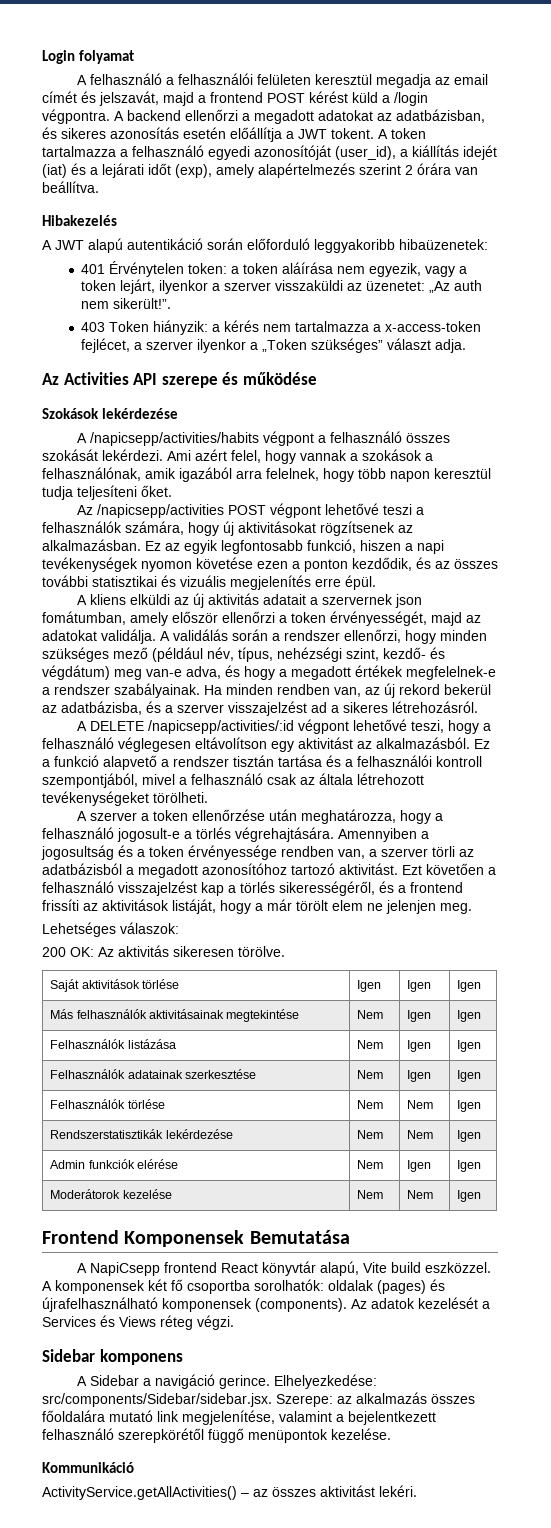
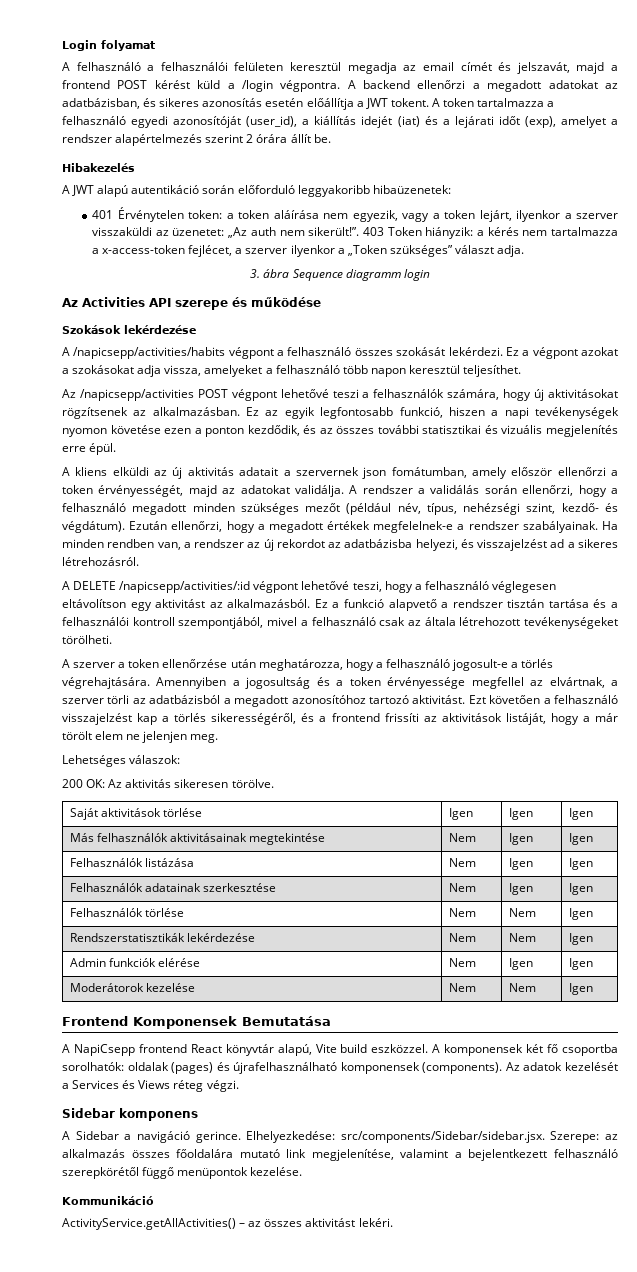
- A token tartalmazza a felhasználó egyedi azonosítóját (user_id), a kiállítás idejét (iat) és a lejárati időt (exp), amely alapértelmezés szerint 2 órára van beállítva.
+ A token tartalmazza a felhasználó egyedi azonosítóját (user_id), a kiállítás idejét (iat) és a lejárati időt (exp), amelyet a rendszer alapértelmezés szerint 2 órára állít be.
- 401 Érvénytelen token: a token aláírása nem egyezik, vagy a token lejárt, ilyenkor a szerver visszaküldi az üzenetet: „Az auth nem sikerült!”.
- 403 Token hiányzik: a kérés nem tartalmazza a x-access-token fejlécet, a szerver ilyenkor a „Token szükséges” választ adja.
+ 401 Érvénytelen token: a token aláírása nem egyezik, vagy a token lejárt, ilyenkor a szerver visszaküldi az üzenetet: „Az auth nem sikerült!”. 403 Token hiányzik: a kérés nem tartalmazza a x-access-token fejlécet, a szerver ilyenkor a „Token szükséges” választ adja.
+ 3. ábra Sequence diagramm login
- Ami azért felel, hogy vannak a szokások a felhasználónak, amik igazából arra felelnek, hogy több napon keresztül tudja teljesíteni őket.
+ Ez a végpont azokat a szokásokat adja vissza, amelyeket a felhasználó több napon keresztül teljesíthet.
- A validálás során a rendszer ellenőrzi, hogy minden szükséges mező (például név, típus, nehézségi szint, kezdő- és végdátum) meg van-e adva, és hogy a megadott értékek megfelelnek-e a rendszer szabályainak.
+ A rendszer a validálás során ellenőrzi, hogy a felhasználó megadott minden szükséges mezőt (például név, típus, nehézségi szint, kezdő- és végdátum). Ezután ellenőrzi, hogy a megadott értékek megfelelnek-e a rendszer szabályainak.
- Ha minden rendben van, az új rekord bekerül az adatbázisba, és a szerver visszajelzést ad a sikeres létrehozásról.
+ Ha minden rendben van, a rendszer az új rekordot az adatbázisba helyezi, és visszajelzést ad a sikeres létrehozásról.
- Amennyiben a jogosultság és a token érvényessége rendben van, a szerver törli az adatbázisból a megadott azonosítóhoz tartozó aktivitást.
+ Amennyiben a jogosultság és a token érvényessége megfellel az elvártnak, a szerver törli az adatbázisból a megadott azonosítóhoz tartozó aktivitást.

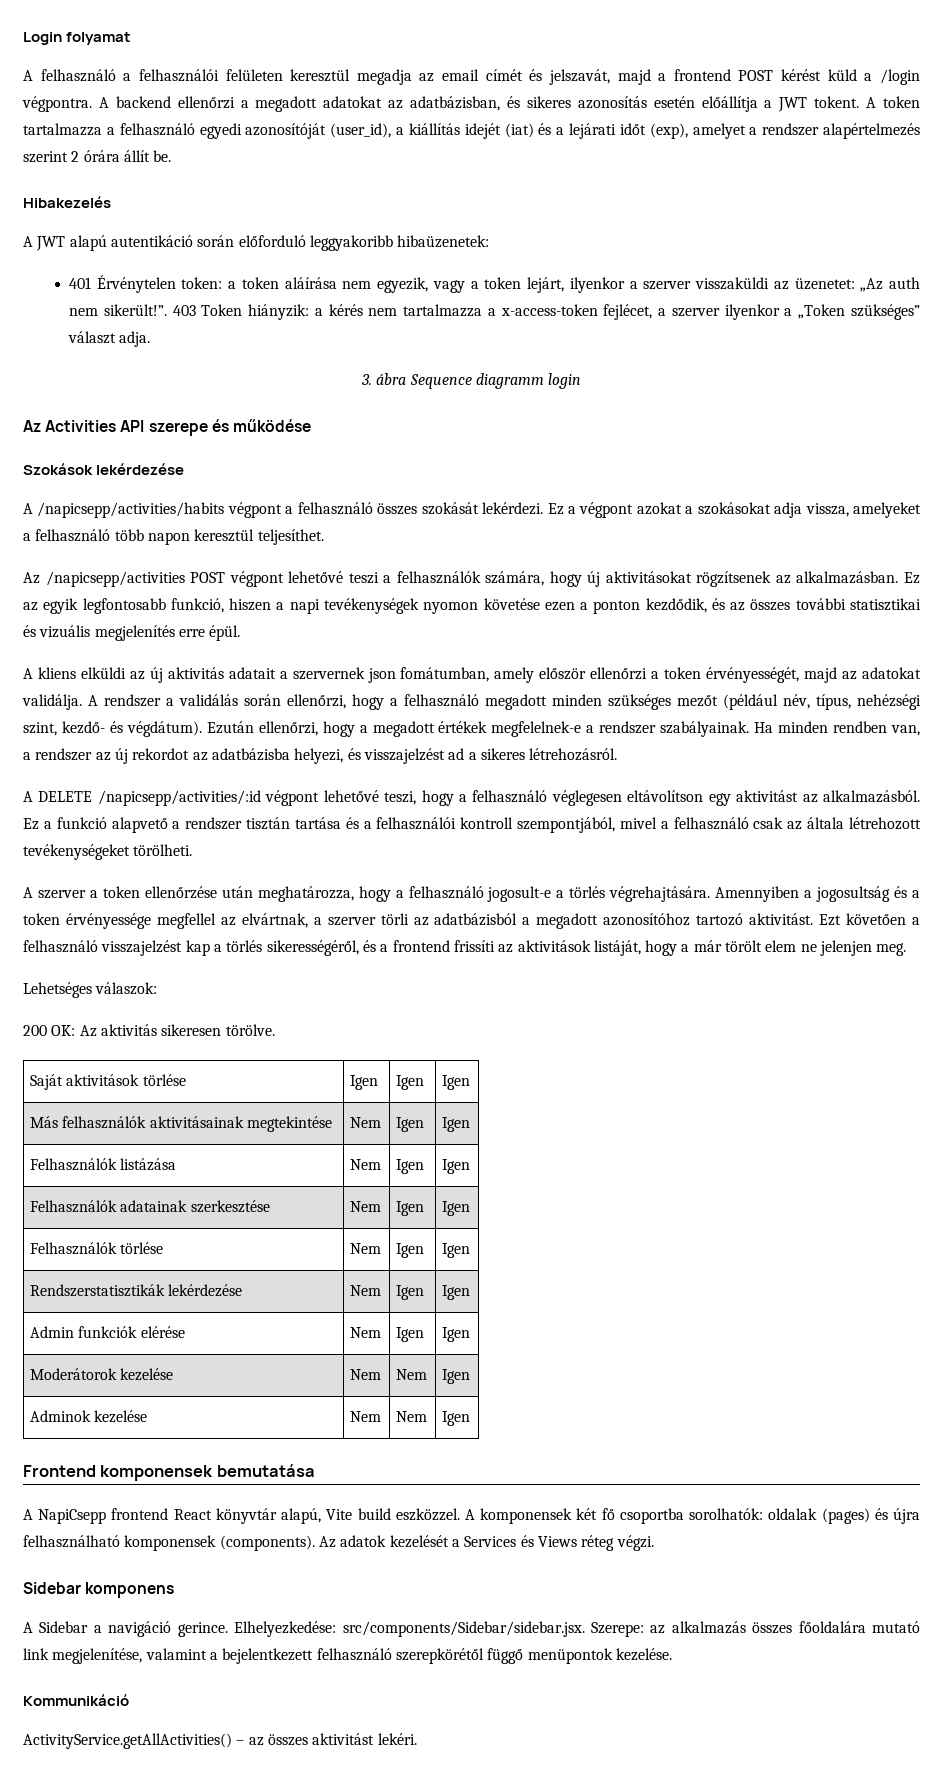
- Felhasználók törlése | Nem | Nem | Igen
+ Felhasználók törlése | Nem | Igen | Igen
- Rendszerstatisztikák lekérdezése | Nem | Nem | Igen
+ Rendszerstatisztikák lekérdezése | Nem | Igen | Igen
+ Adminok kezelése | Nem | Nem | Igen
- Frontend Komponensek Bemutatása
+ Frontend komponensek bemutatása
- A komponensek két fő csoportba sorolhatók: oldalak (pages) és újrafelhasználható komponensek (components).
+ A komponensek két fő csoportba sorolhatók: oldalak (pages) és újra felhasználható komponensek (components).

